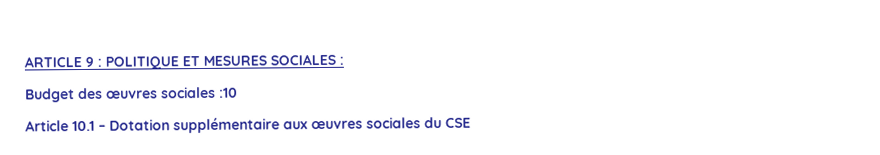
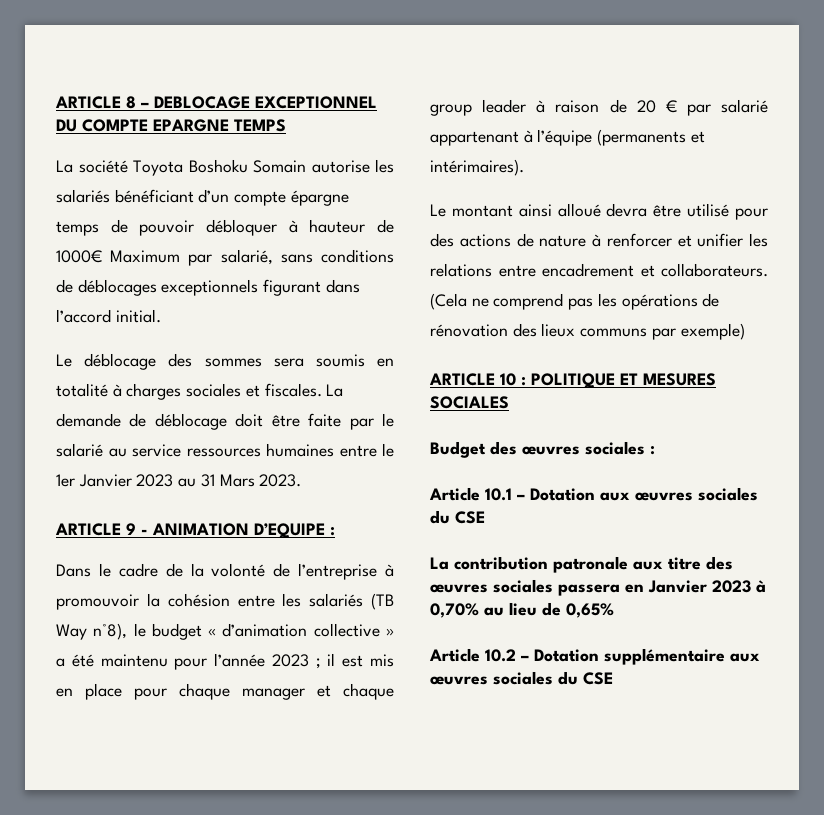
- ARTICLE 9 : POLITIQUE ET MESURES SOCIALES :
+ ARTICLE 8 – DEBLOCAGE EXCEPTIONNEL DU COMPTE EPARGNE TEMPS
+ La société Toyota Boshoku Somain autorise les salariés bénéficiant d’un compte épargne temps de pouvoir débloquer à hauteur de 1000€ Maximum par salarié, sans conditions de déblocages exceptionnels figurant dans l’accord initial.
+ Le déblocage des sommes sera soumis en totalité à charges sociales et fiscales. La demande de déblocage doit être faite par le salarié au service ressources humaines entre le 1er Janvier 2023 au 31 Mars 2023.
+ ARTICLE 9 - ANIMATION D’EQUIPE :
+ Dans le cadre de la volonté de l’entreprise à promouvoir la cohésion entre les salariés (TB Way n°8), le budget « d’animation collective » a été maintenu pour l’année 2023 ; il est mis en place pour chaque manager et chaque group leader à raison de 20 € par salarié appartenant à l’équipe (permanents et intérimaires).
+ Le montant ainsi alloué devra être utilisé pour des actions de nature à renforcer et unifier les relations entre encadrement et collaborateurs. (Cela ne comprend pas les opérations de rénovation des lieux communs par exemple)
+ ARTICLE 10 : POLITIQUE ET MESURES SOCIALES
- Budget des œuvres sociales :10
+ Budget des œuvres sociales :
- Article 10.1 – Dotation supplémentaire aux œuvres sociales du CSE
+ Article 10.1 – Dotation aux œuvres sociales du CSE
+ La contribution patronale aux titre des œuvres sociales passera en Janvier 2023 à 0,70% au lieu de 0,65%
+ Article 10.2 – Dotation supplémentaire aux œuvres sociales du CSE

